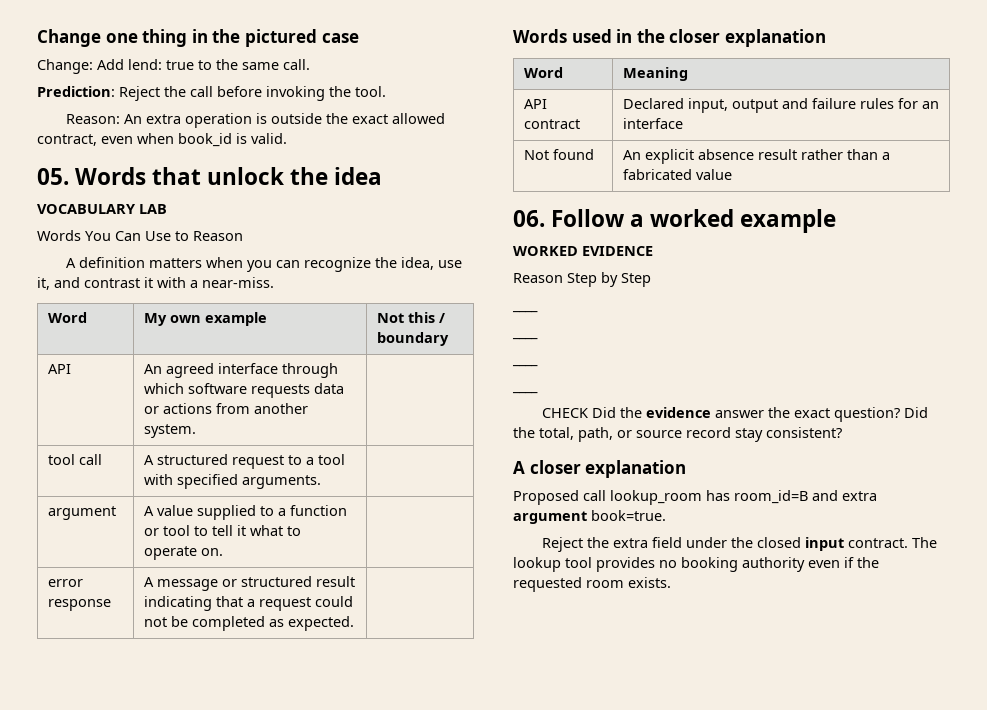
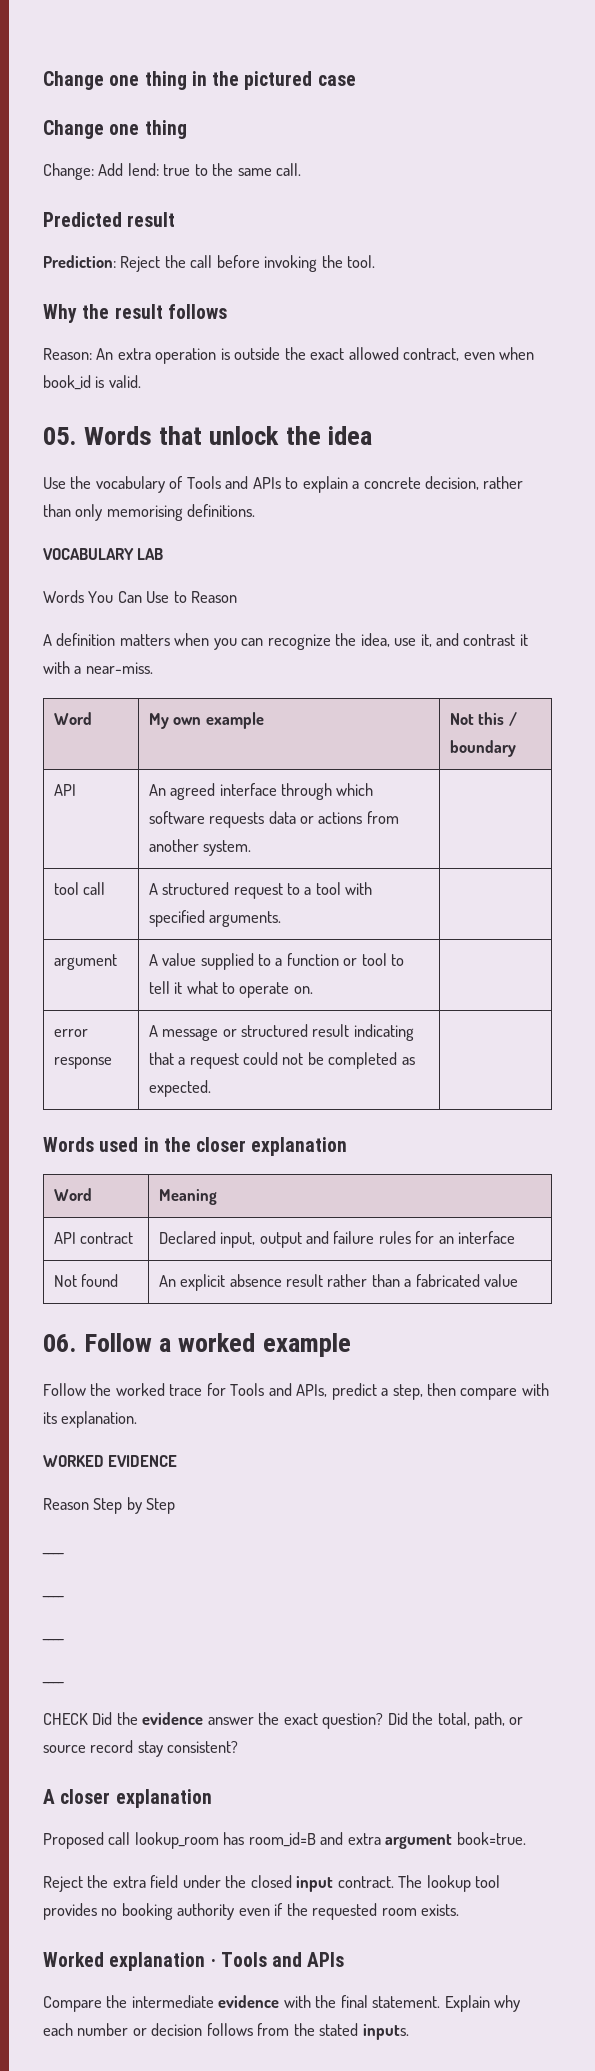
  Change one thing in the pictured case
+ Change one thing
+ Predicted result
+ Why the result follows
+ Use the vocabulary of Tools and APIs to explain a concrete decision, rather than only memorising definitions.
+ Follow the worked trace for Tools and APIs, predict a step, then compare with its explanation.
+ Worked explanation · Tools and APIs
+ Compare the intermediate evidence with the final statement. Explain why each number or decision follows from the stated inputs.

